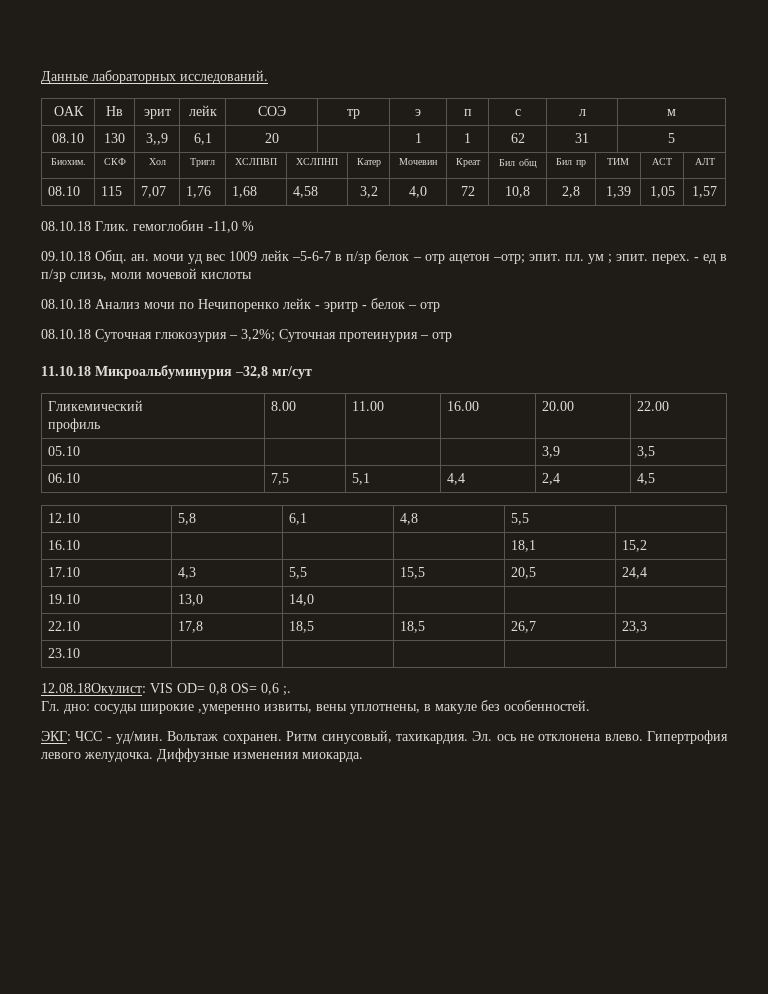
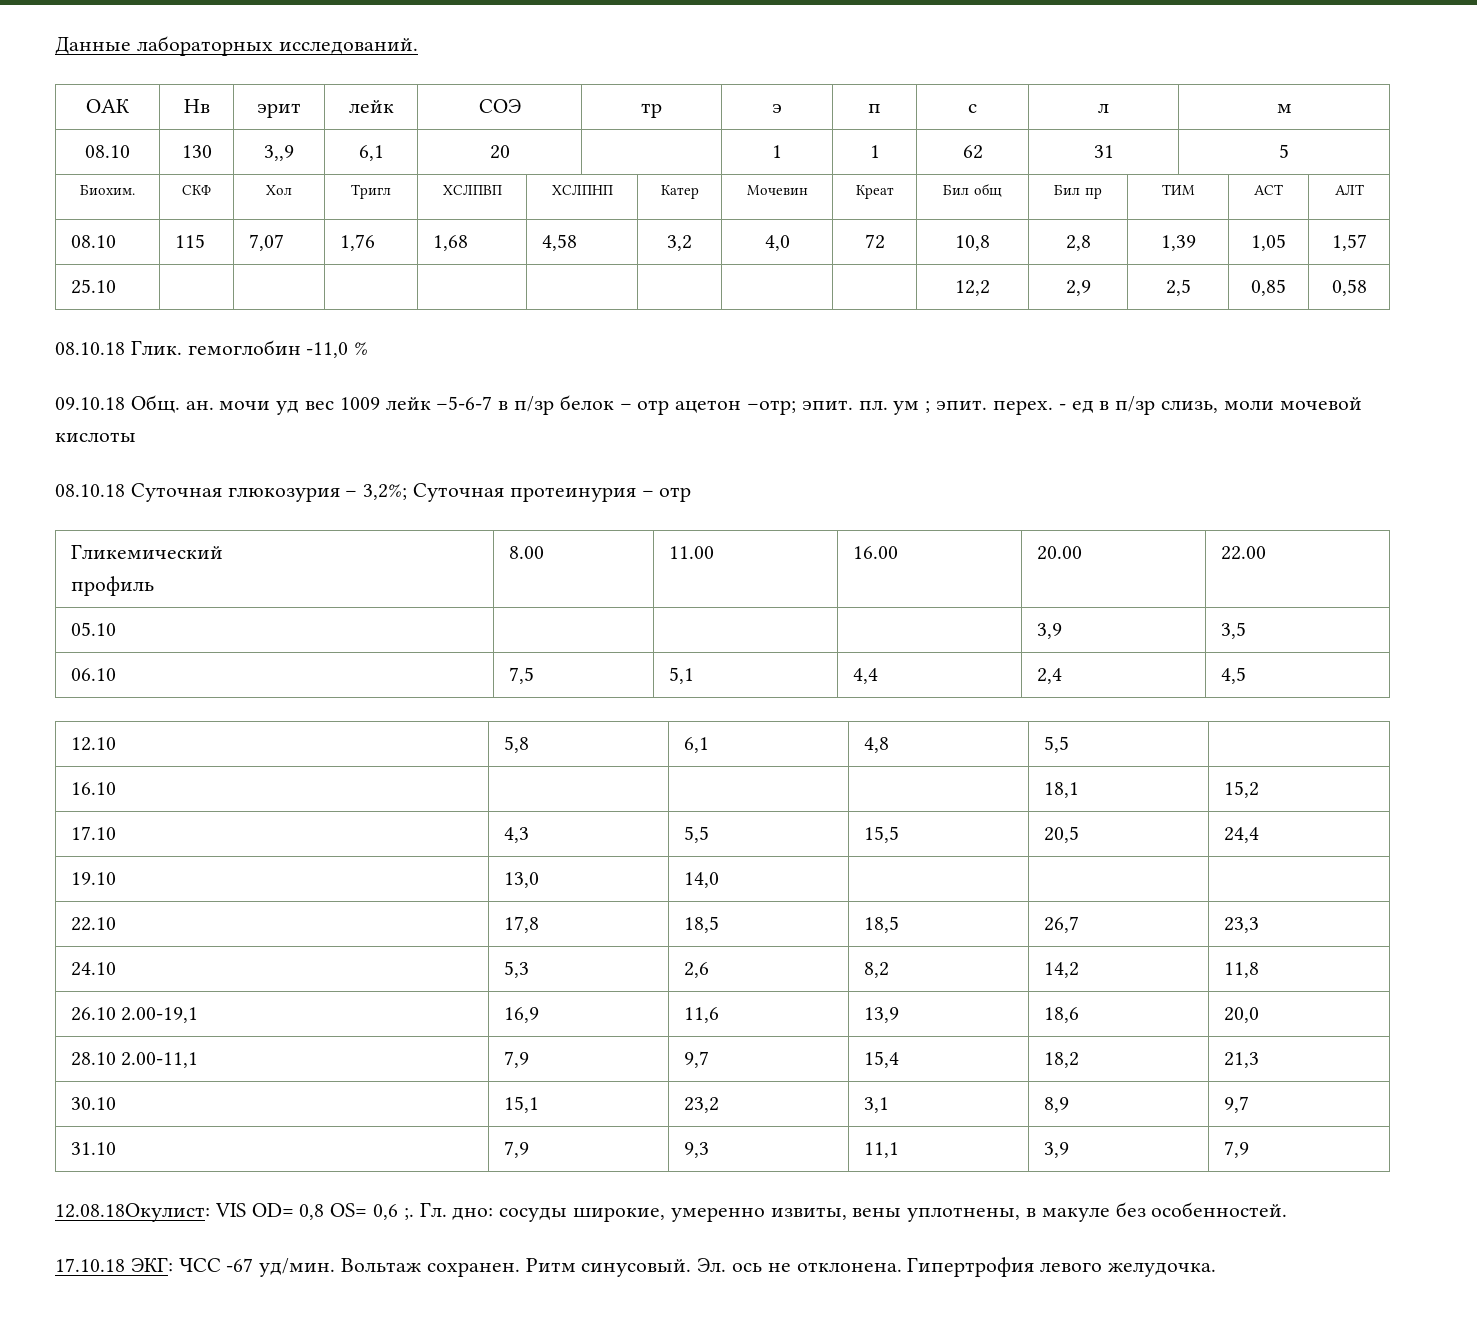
+ 25.10 | | | | | | | | | 12,2 | 2,9 | 2,5 | 0,85 | 0,58
- 08.10.18 Анализ мочи по Нечипоренко лейк - эритр - белок – отр
- 11.10.18 Микроальбуминурия –32,8 мг/сут
- 23.10 | | | | |
+ 24.10 | 5,3 | 2,6 | 8,2 | 14,2 | 11,8
+ 26.10 2.00-19,1 | 16,9 | 11,6 | 13,9 | 18,6 | 20,0
+ 28.10 2.00-11,1 | 7,9 | 9,7 | 15,4 | 18,2 | 21,3
+ 30.10 | 15,1 | 23,2 | 3,1 | 8,9 | 9,7
+ 31.10 | 7,9 | 9,3 | 11,1 | 3,9 | 7,9
- 12.08.18Окулист: VIS OD= 0,8 OS= 0,6 ;.
- Гл. дно: сосуды широкие ,умеренно извиты, вены уплотнены, в макуле без особенностей.
+ 12.08.18Окулист: VIS OD= 0,8 OS= 0,6 ;. Гл. дно: сосуды широкие, умеренно извиты, вены уплотнены, в макуле без особенностей.
- ЭКГ: ЧСС - уд/мин.
+ 17.10.18 ЭКГ: ЧСС -67 уд/мин.
- Ритм синусовый, тахикардия.
+ Ритм синусовый.
- Эл. ось не отклонена влево.
+ Эл. ось не отклонена.
- Диффузные изменения миокарда.

